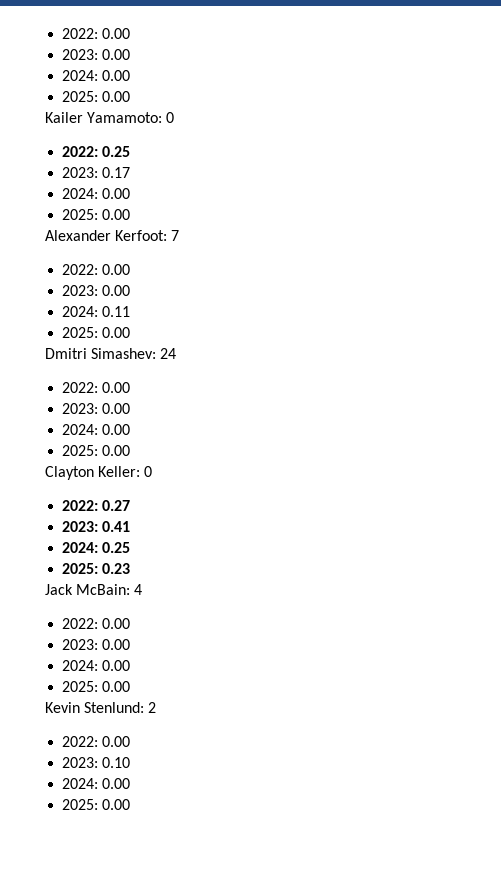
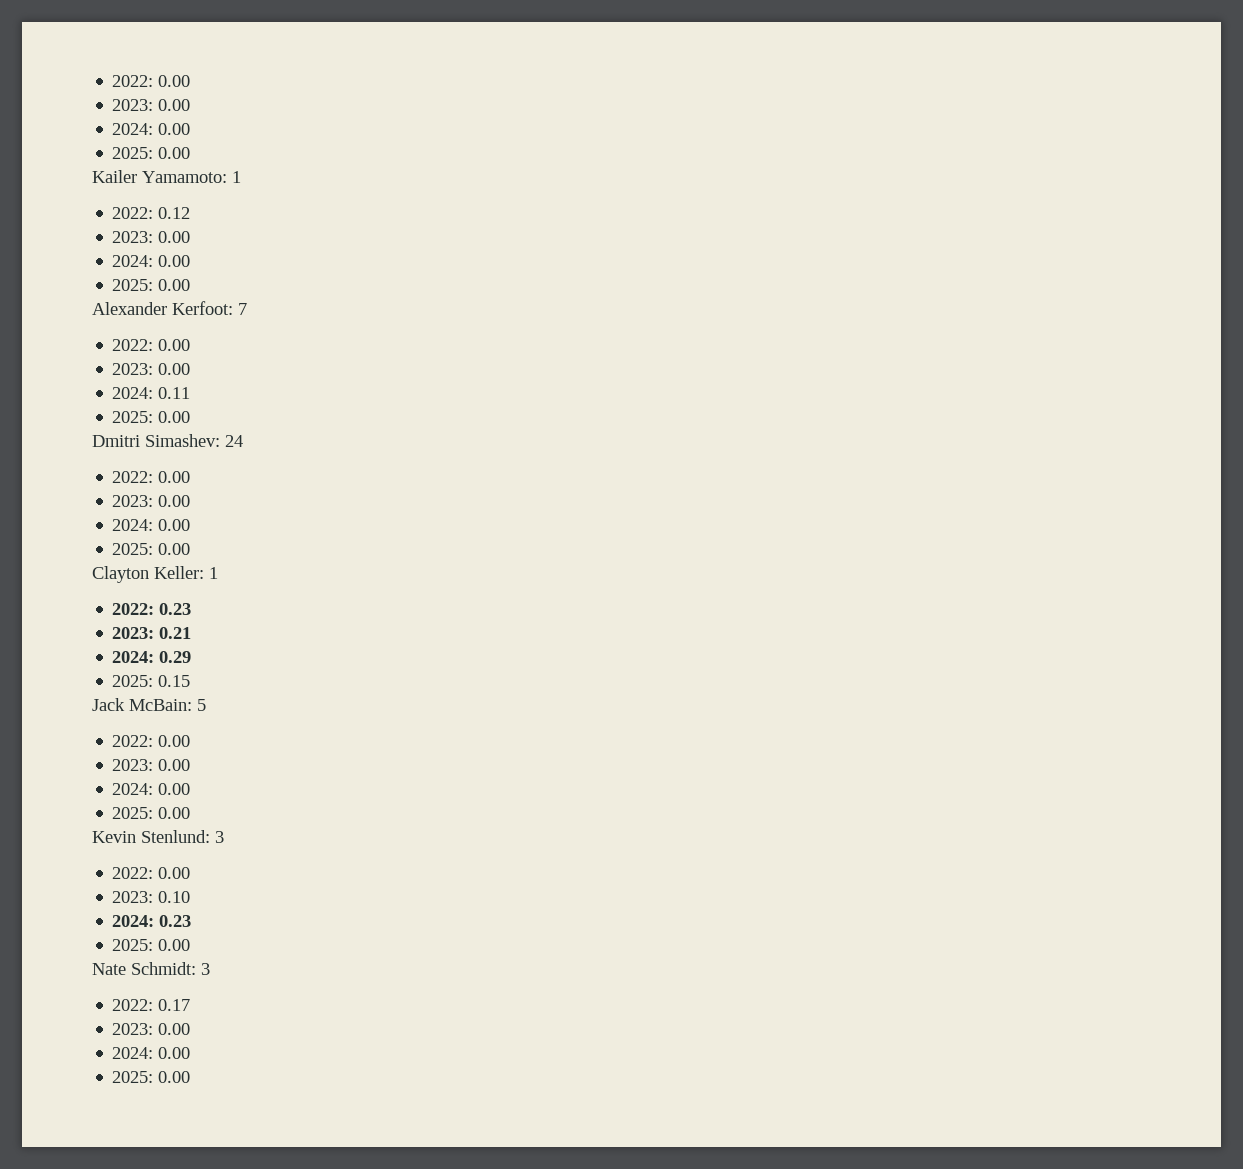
- Kailer Yamamoto: 0
- 2022: 0.25
- 2023: 0.17
+ Kailer Yamamoto: 1
+ 2022: 0.12
+ 2023: 0.00
- Clayton Keller: 0
- 2022: 0.27
- 2023: 0.41
- 2024: 0.25
- 2025: 0.23
+ Clayton Keller: 1
+ 2022: 0.23
+ 2023: 0.21
+ 2024: 0.29
+ 2025: 0.15
- Jack McBain: 4
+ Jack McBain: 5
- Kevin Stenlund: 2
+ Kevin Stenlund: 3
+ 2024: 0.23
+ 2025: 0.00
+ Nate Schmidt: 3
+ 2022: 0.17
+ 2023: 0.00

